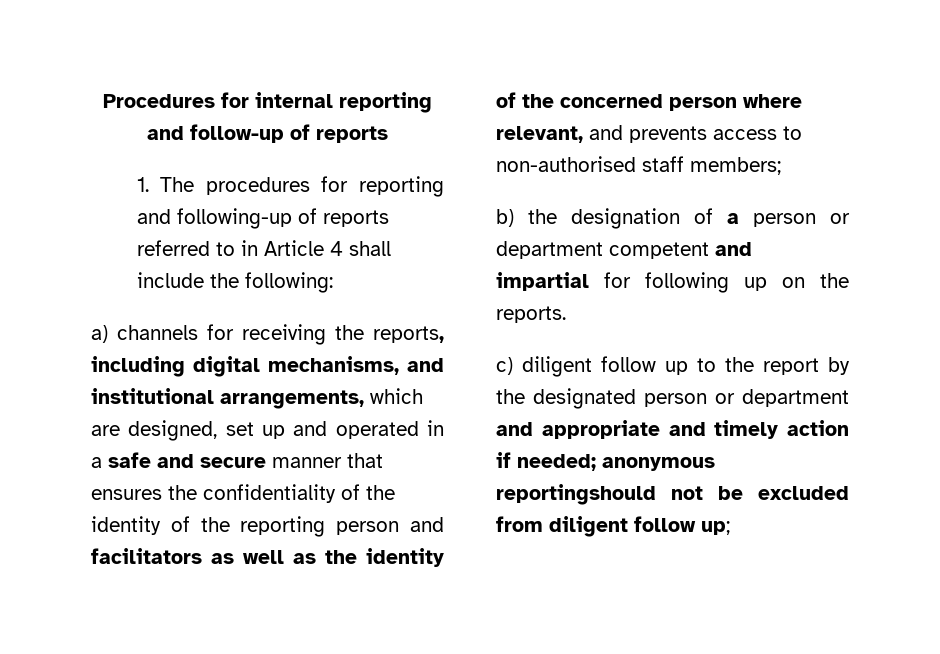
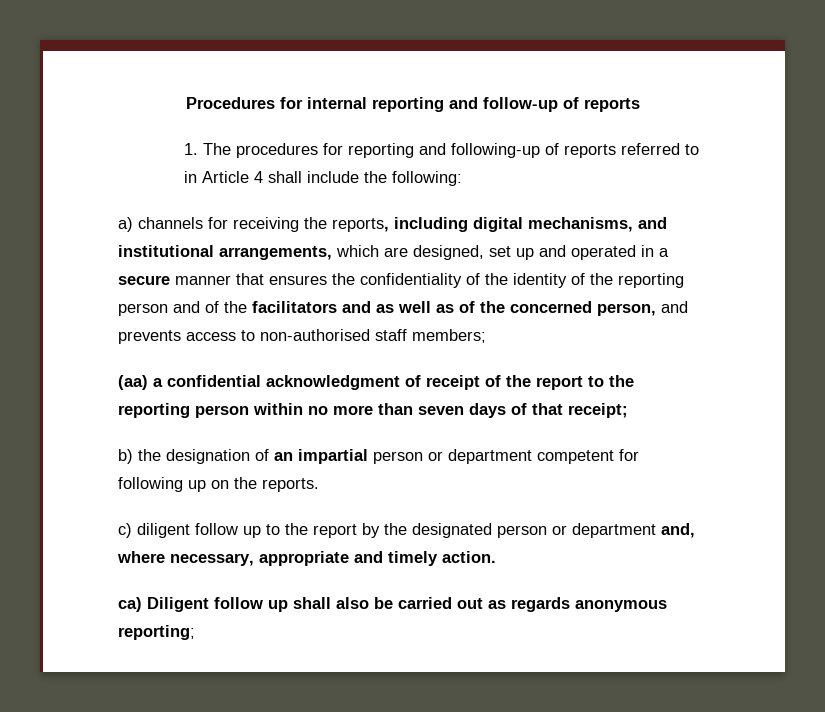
- a) channels for receiving the reports, including digital mechanisms, and institutional arrangements, which are designed, set up and operated in a safe and secure manner that ensures the confidentiality of the identity of the reporting person and facilitators as well as the identity of the concerned person where relevant, and prevents access to non-authorised staff members;
+ a) channels for receiving the reports, including digital mechanisms, and institutional arrangements, which are designed, set up and operated in a secure manner that ensures the confidentiality of the identity of the reporting person and of the facilitators and as well as of the concerned person, and prevents access to non-authorised staff members;
+ (aa) a confidential acknowledgment of receipt of the report to the reporting person within no more than seven days of that receipt;
- b) the designation of a person or department competent and impartial for following up on the reports.
+ b) the designation of an impartial person or department competent for following up on the reports.
- c) diligent follow up to the report by the designated person or department and appropriate and timely action if needed; anonymous reportingshould not be excluded from diligent follow up;
+ c) diligent follow up to the report by the designated person or department and, where necessary, appropriate and timely action.
+ ca) Diligent follow up shall also be carried out as regards anonymous reporting;

